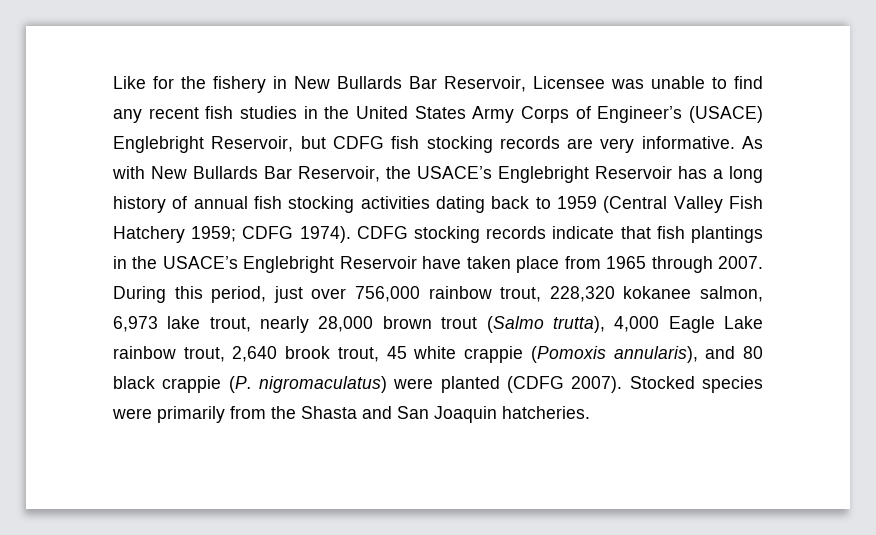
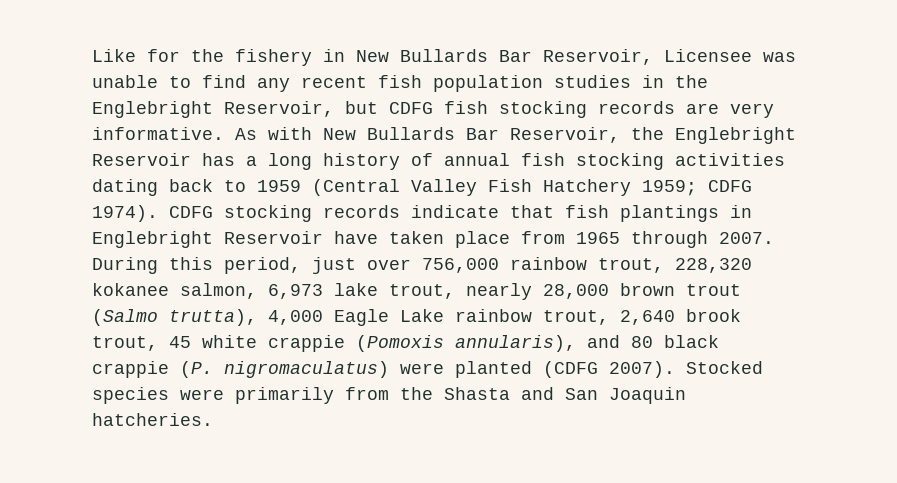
- Like for the fishery in New Bullards Bar Reservoir, Licensee was unable to find any recent fish studies in the United States Army Corps of Engineer’s (USACE) Englebright Reservoir, but CDFG fish stocking records are very informative.
+ Like for the fishery in New Bullards Bar Reservoir, Licensee was unable to find any recent fish population studies in the Englebright Reservoir, but CDFG fish stocking records are very informative.
- As with New Bullards Bar Reservoir, the USACE’s Englebright Reservoir has a long history of annual fish stocking activities dating back to 1959 (Central Valley Fish Hatchery 1959; CDFG 1974).
+ As with New Bullards Bar Reservoir, the Englebright Reservoir has a long history of annual fish stocking activities dating back to 1959 (Central Valley Fish Hatchery 1959; CDFG 1974).
- CDFG stocking records indicate that fish plantings in the USACE’s Englebright Reservoir have taken place from 1965 through 2007.
+ CDFG stocking records indicate that fish plantings in Englebright Reservoir have taken place from 1965 through 2007.

